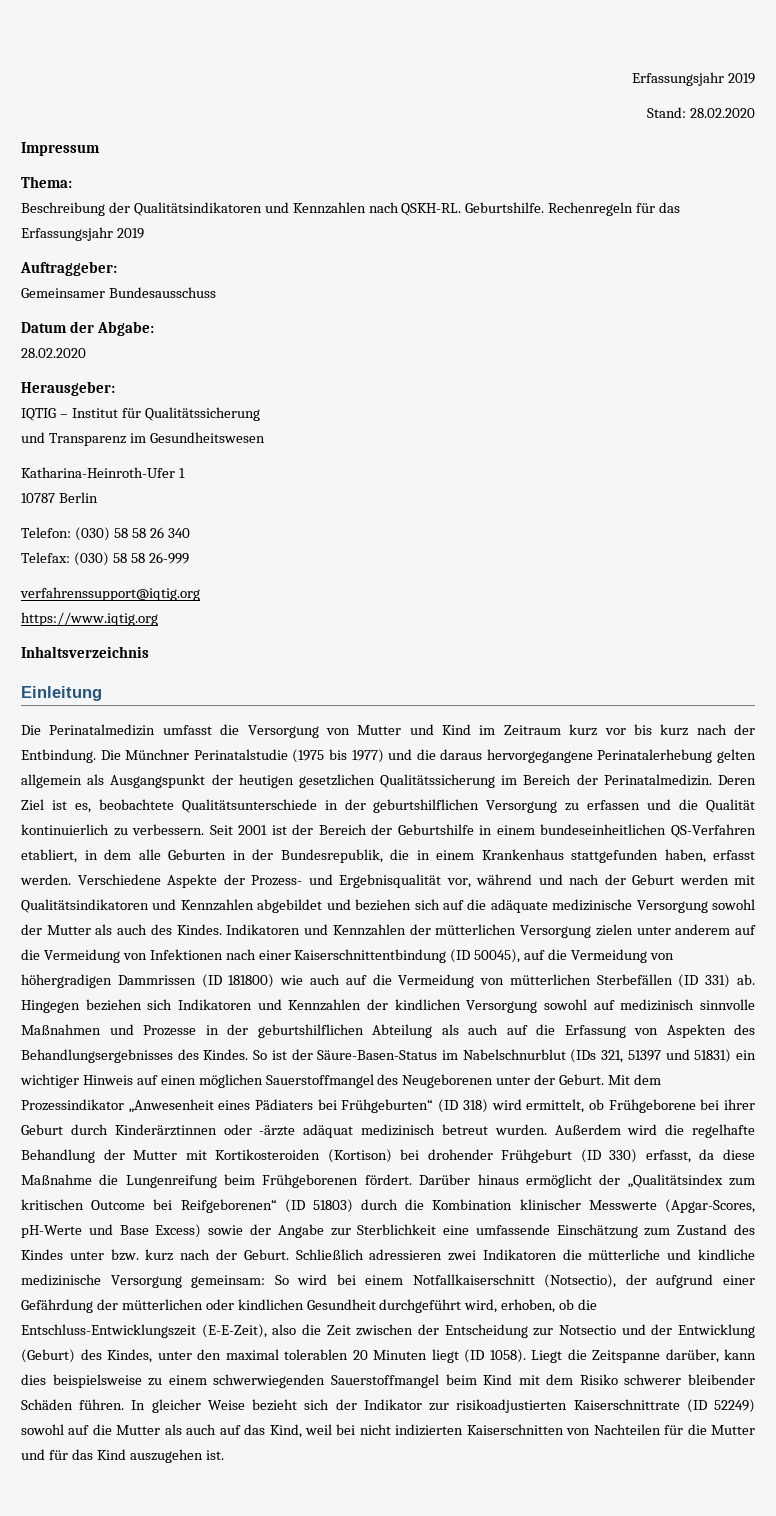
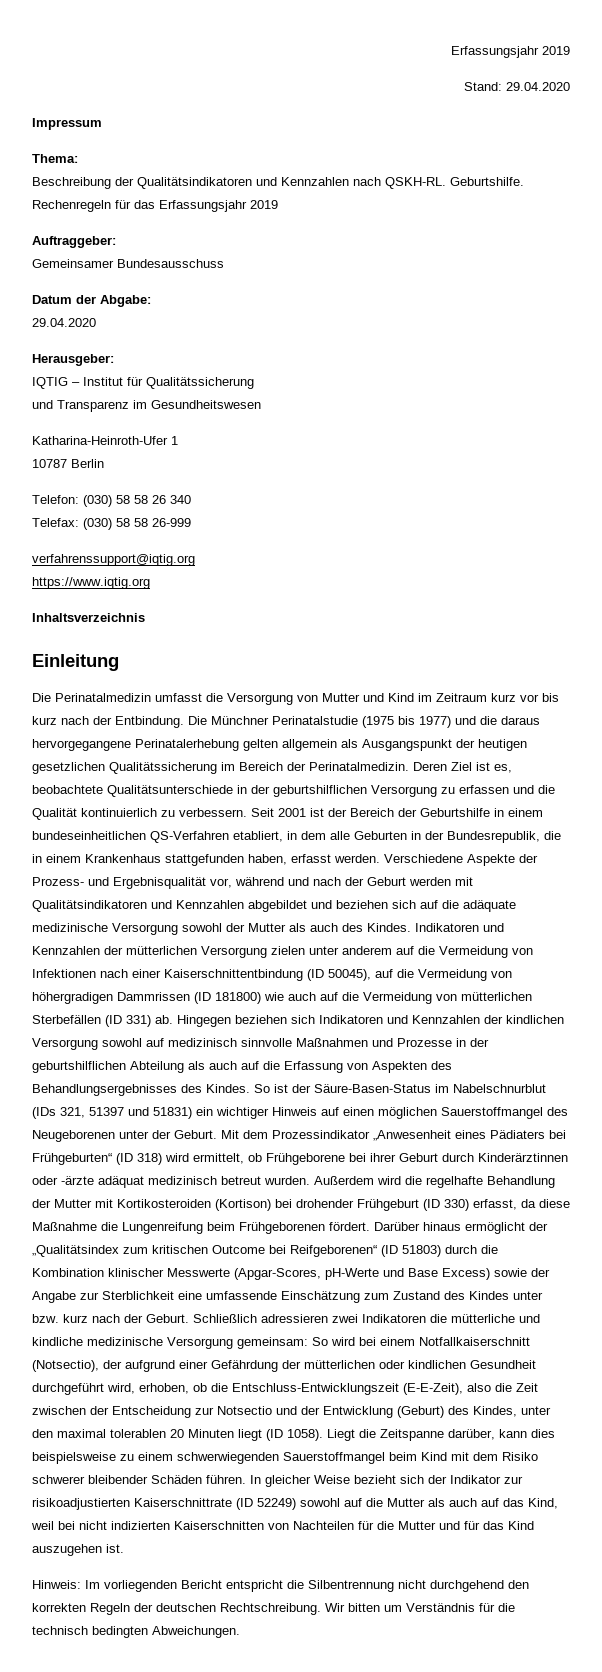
- Stand: 28.02.2020
+ Stand: 29.04.2020
  Datum der Abgabe:
- 28.02.2020
+ 29.04.2020
+ Hinweis: Im vorliegenden Bericht entspricht die Silbentrennung nicht durchgehend den korrekten Regeln der deutschen Rechtschreibung. Wir bitten um Verständnis für die technisch bedingten Abweichungen.

